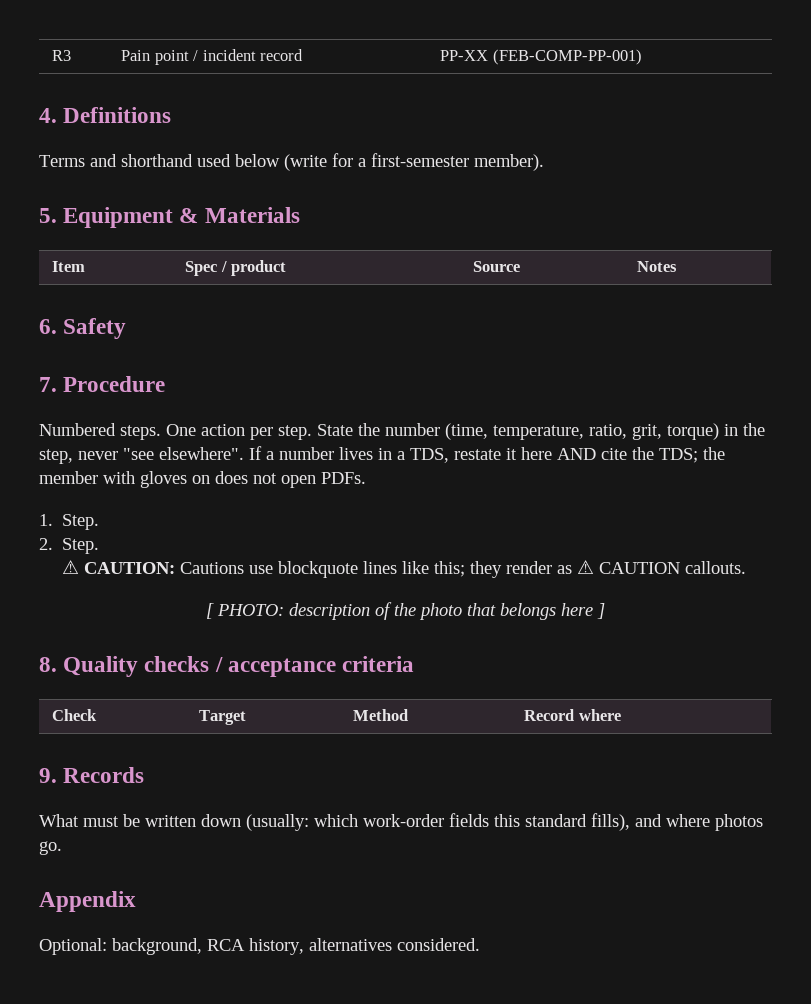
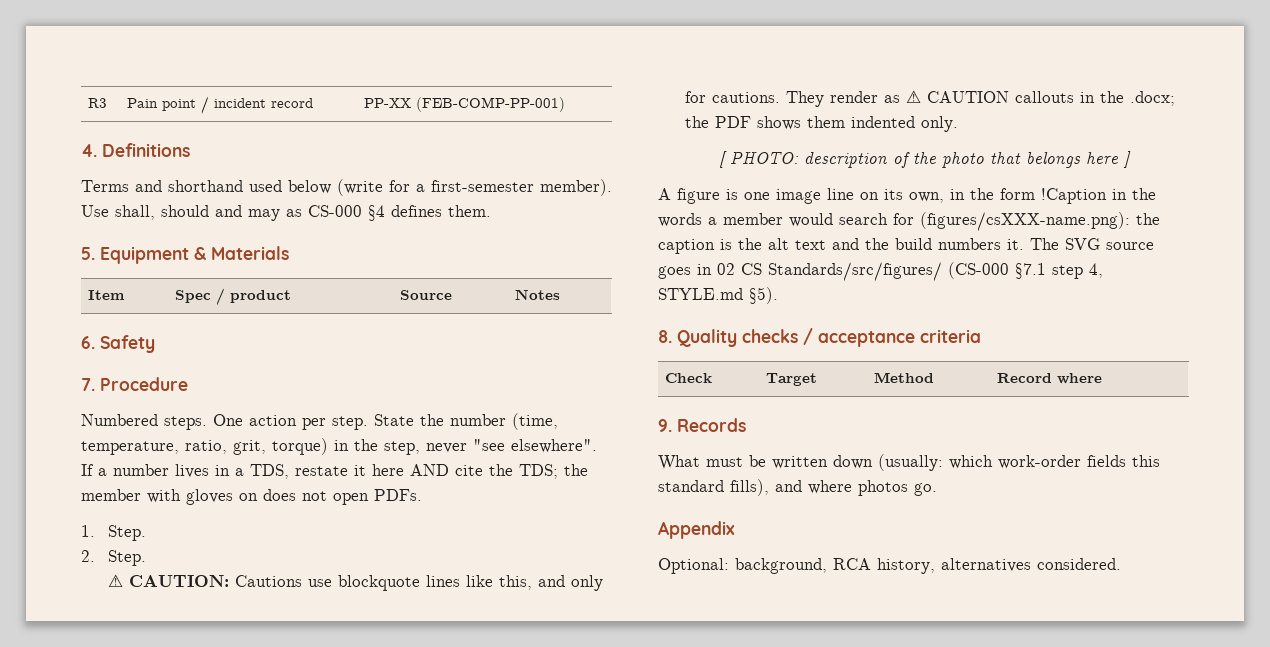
+ Use shall, should and may as CS-000 §4 defines them.
- ⚠ CAUTION: Cautions use blockquote lines like this; they render as ⚠ CAUTION callouts.
+ ⚠ CAUTION: Cautions use blockquote lines like this, and only for cautions. They render as ⚠ CAUTION callouts in the .docx; the PDF shows them indented only.
+ A figure is one image line on its own, in the form !Caption in the words a member would search for (figures/csXXX-name.png): the caption is the alt text and the build numbers it. The SVG source goes in 02 CS Standards/src/figures/ (CS-000 §7.1 step 4, STYLE.md §5).

